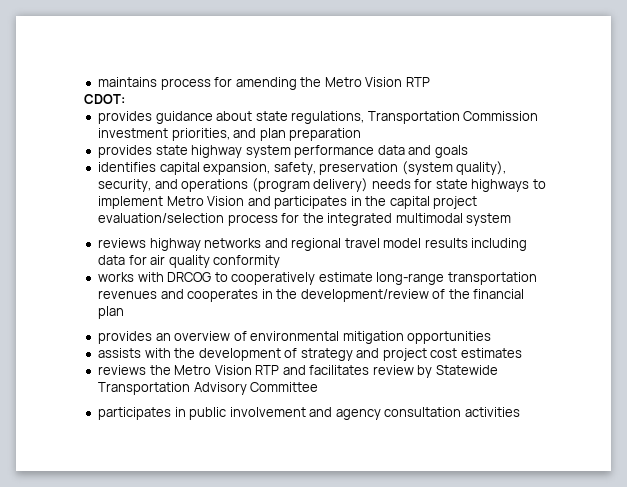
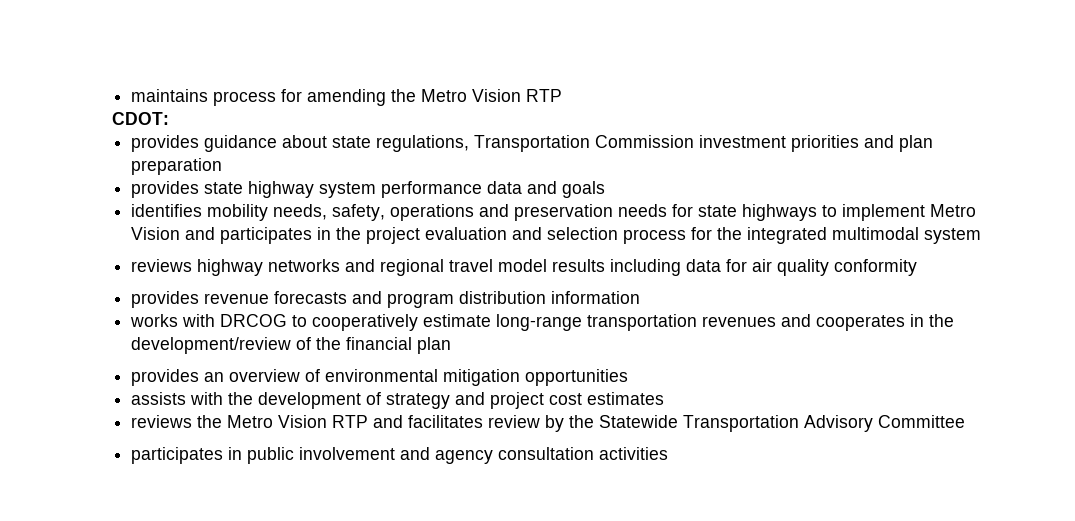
- provides guidance about state regulations, Transportation Commission investment priorities, and plan preparation
+ provides guidance about state regulations, Transportation Commission investment priorities and plan preparation
- identifies capital expansion, safety, preservation (system quality), security, and operations (program delivery) needs for state highways to implement Metro Vision and participates in the capital project evaluation/selection process for the integrated multimodal system
+ identifies mobility needs, safety, operations and preservation needs for state highways to implement Metro Vision and participates in the project evaluation and selection process for the integrated multimodal system
+ provides revenue forecasts and program distribution information
- reviews the Metro Vision RTP and facilitates review by Statewide Transportation Advisory Committee
+ reviews the Metro Vision RTP and facilitates review by the Statewide Transportation Advisory Committee

